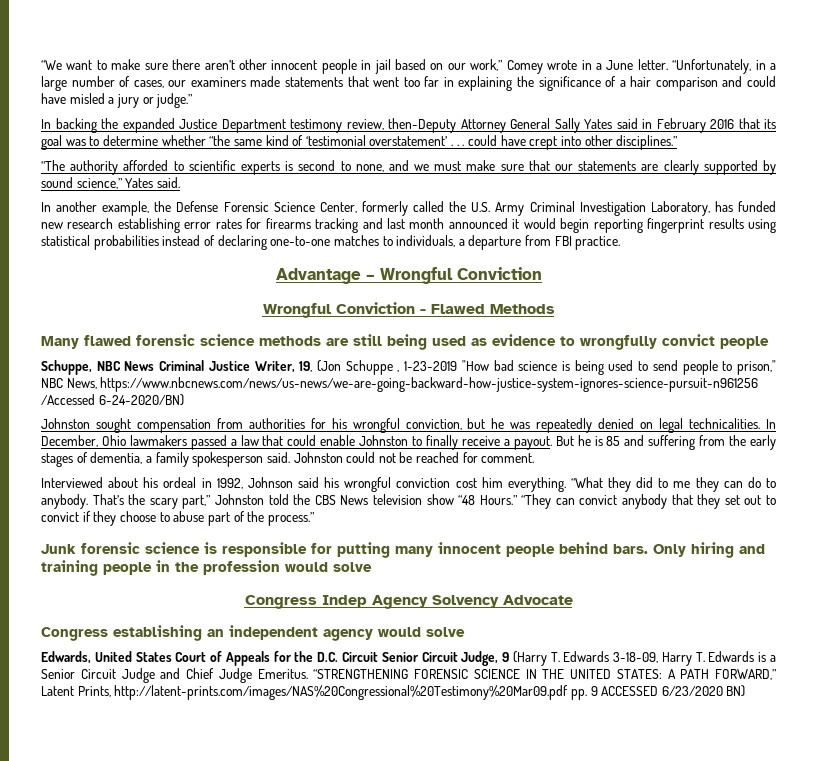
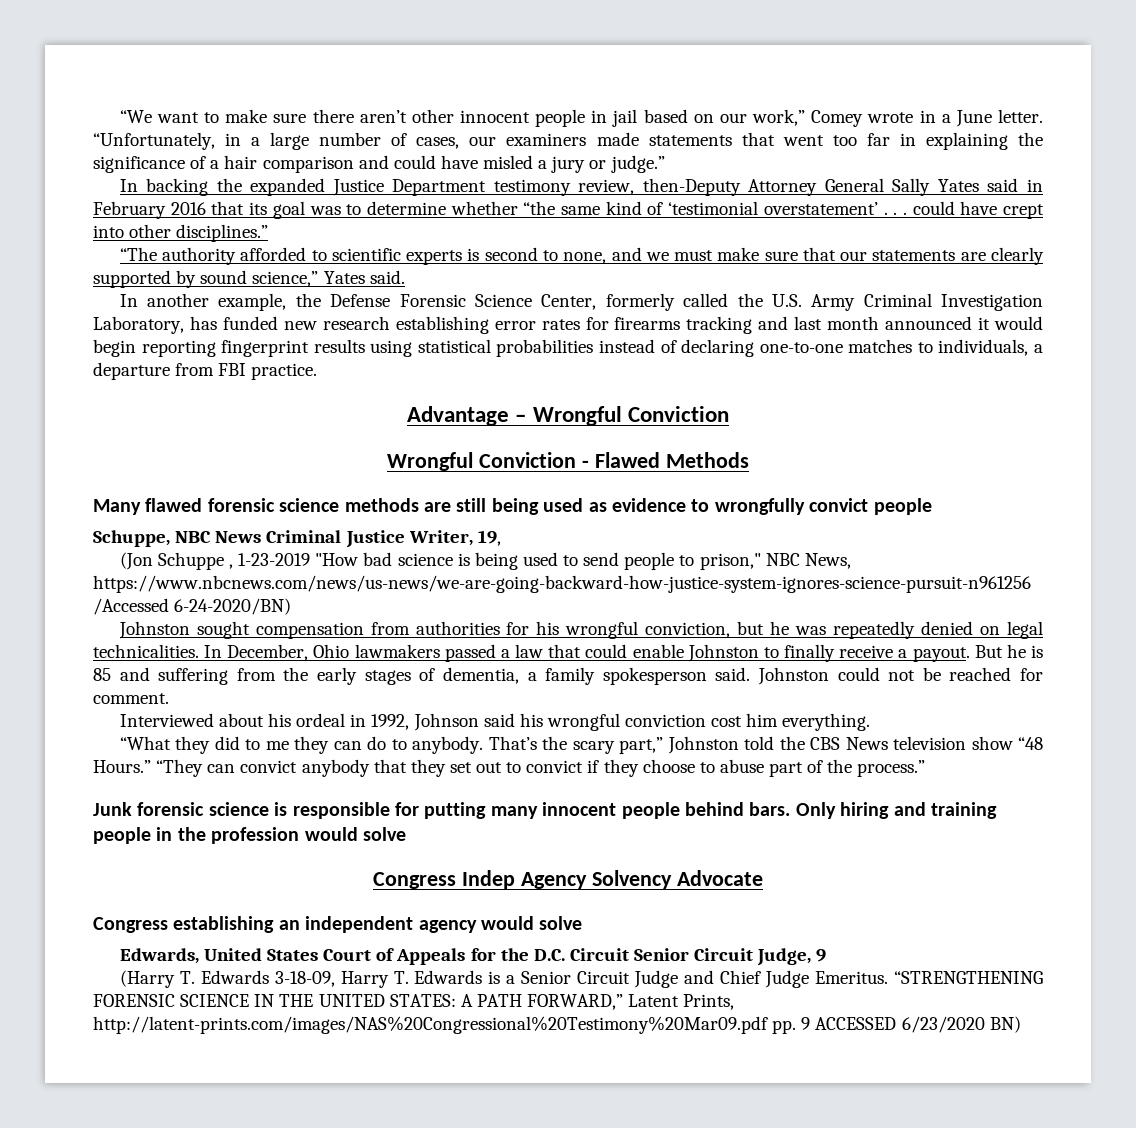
- Schuppe, NBC News Criminal Justice Writer, 19, (Jon Schuppe , 1-23-2019 "How bad science is being used to send people to prison," NBC News, https://www.nbcnews.com/news/us-news/we-are-going-backward-how-justice-system-ignores-science-pursuit-n961256 /Accessed 6-24-2020/BN)
+ Schuppe, NBC News Criminal Justice Writer, 19,
+ (Jon Schuppe , 1-23-2019 "How bad science is being used to send people to prison," NBC News, https://www.nbcnews.com/news/us-news/we-are-going-backward-how-justice-system-ignores-science-pursuit-n961256 /Accessed 6-24-2020/BN)
- Interviewed about his ordeal in 1992, Johnson said his wrongful conviction cost him everything. “What they did to me they can do to anybody.
+ Interviewed about his ordeal in 1992, Johnson said his wrongful conviction cost him everything.
+ “What they did to me they can do to anybody.
- Edwards, United States Court of Appeals for the D.C. Circuit Senior Circuit Judge, 9 (Harry T. Edwards 3-18-09, Harry T. Edwards is a Senior Circuit Judge and Chief Judge Emeritus.
+ Edwards, United States Court of Appeals for the D.C. Circuit Senior Circuit Judge, 9
+ (Harry T. Edwards 3-18-09, Harry T. Edwards is a Senior Circuit Judge and Chief Judge Emeritus.

